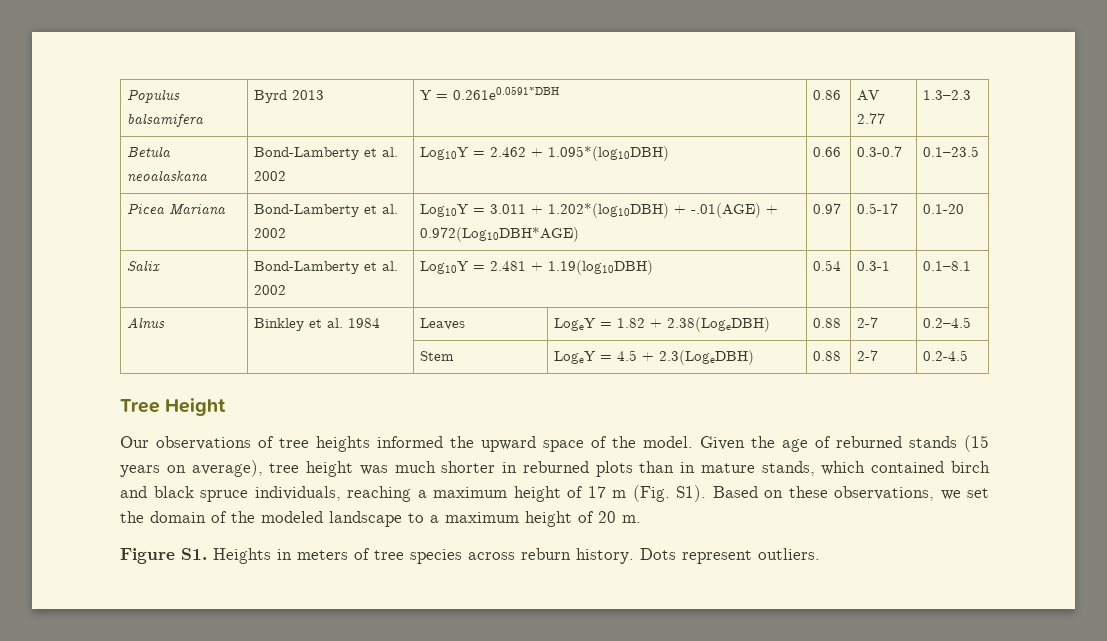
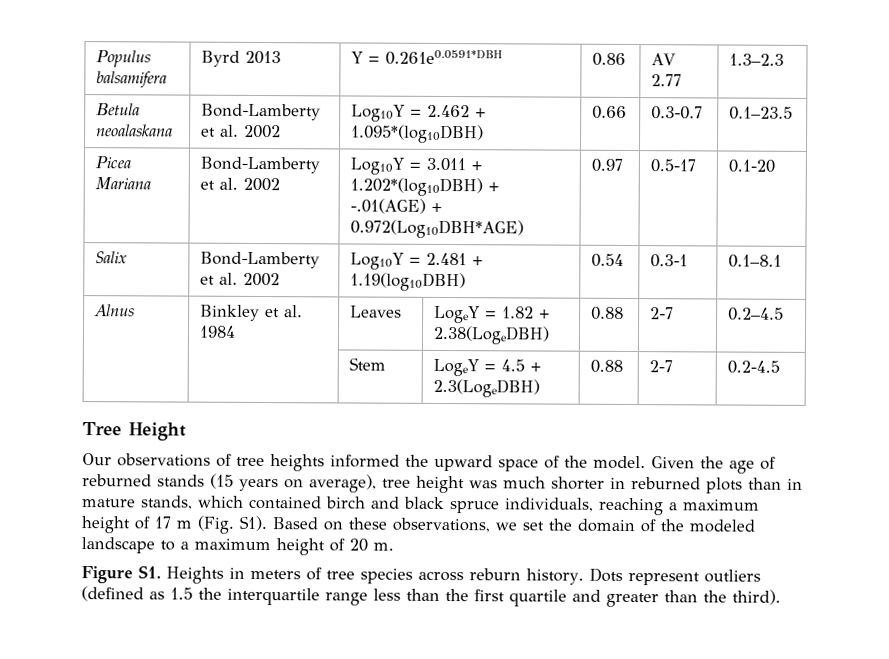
- Dots represent outliers.
+ Dots represent outliers (defined as 1.5 the interquartile range less than the first quartile and greater than the third).

